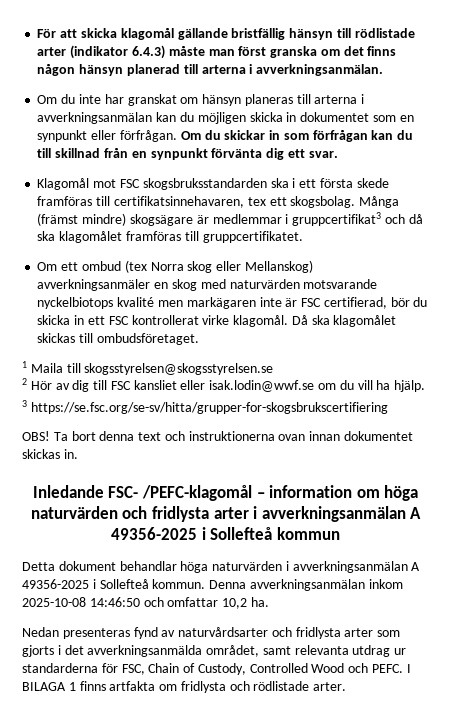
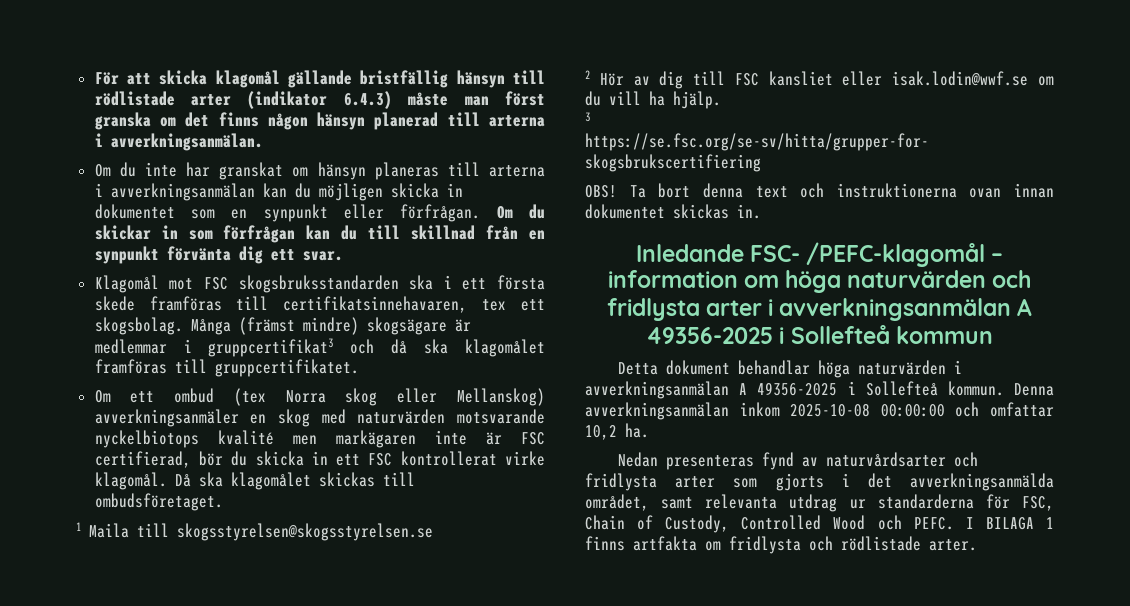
- Denna avverkningsanmälan inkom 2025-10-08 14:46:50 och omfattar 10,2 ha.
+ Denna avverkningsanmälan inkom 2025-10-08 00:00:00 och omfattar 10,2 ha.

